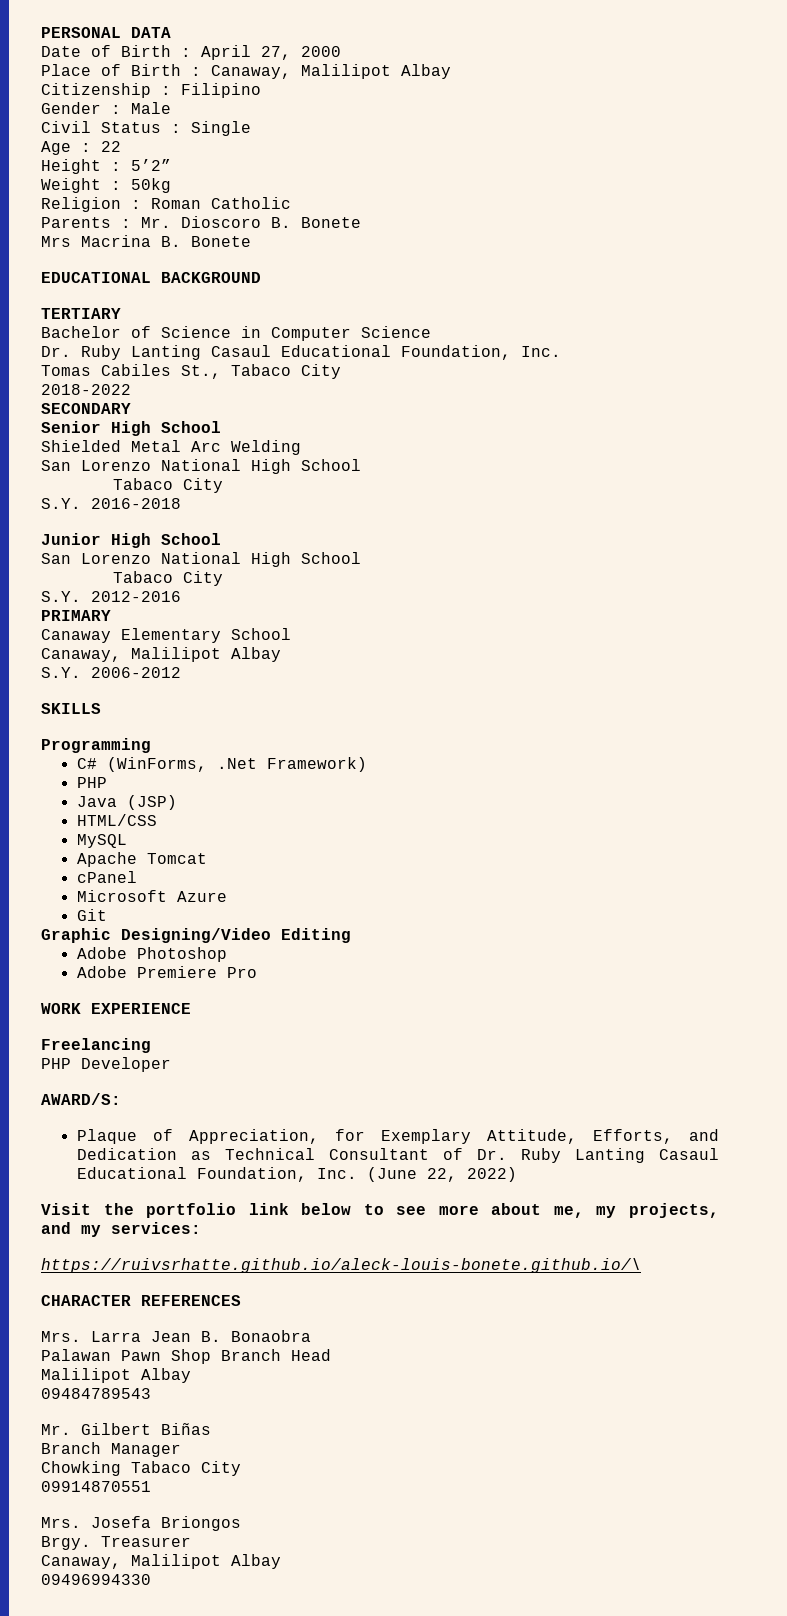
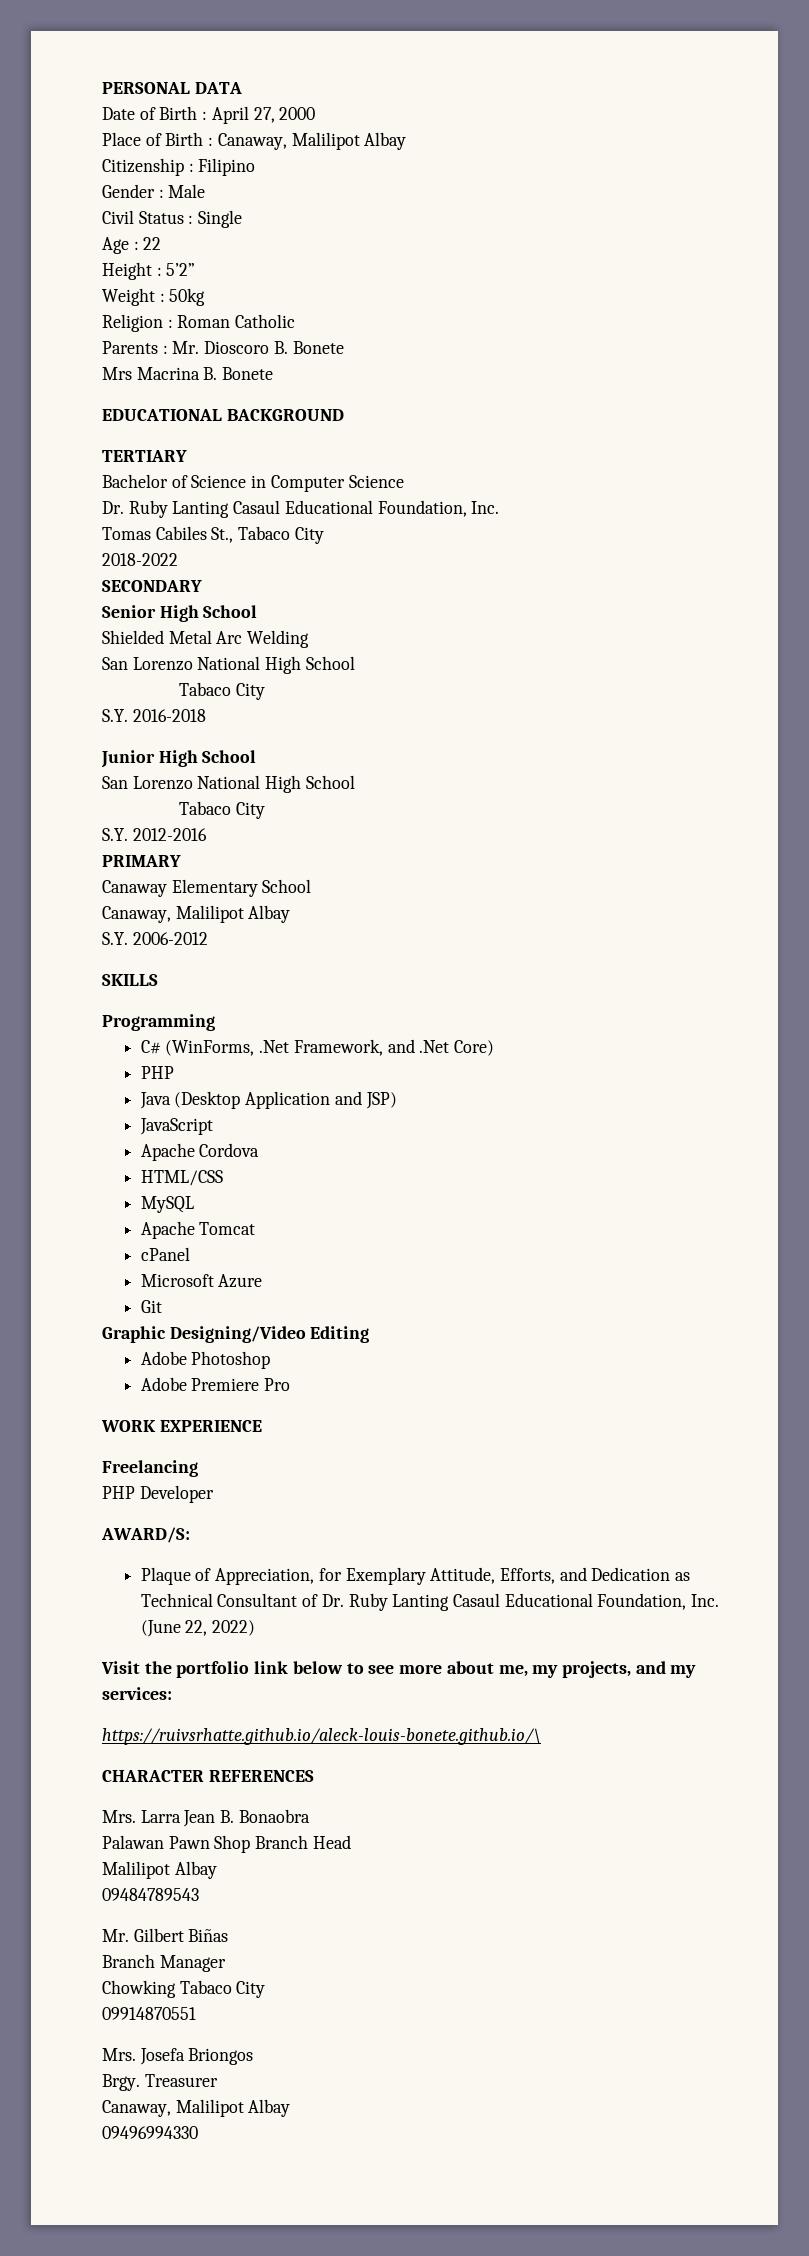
- C# (WinForms, .Net Framework)
+ C# (WinForms, .Net Framework, and .Net Core)
  PHP
- Java (JSP)
+ Java (Desktop Application and JSP)
+ JavaScript
+ Apache Cordova

